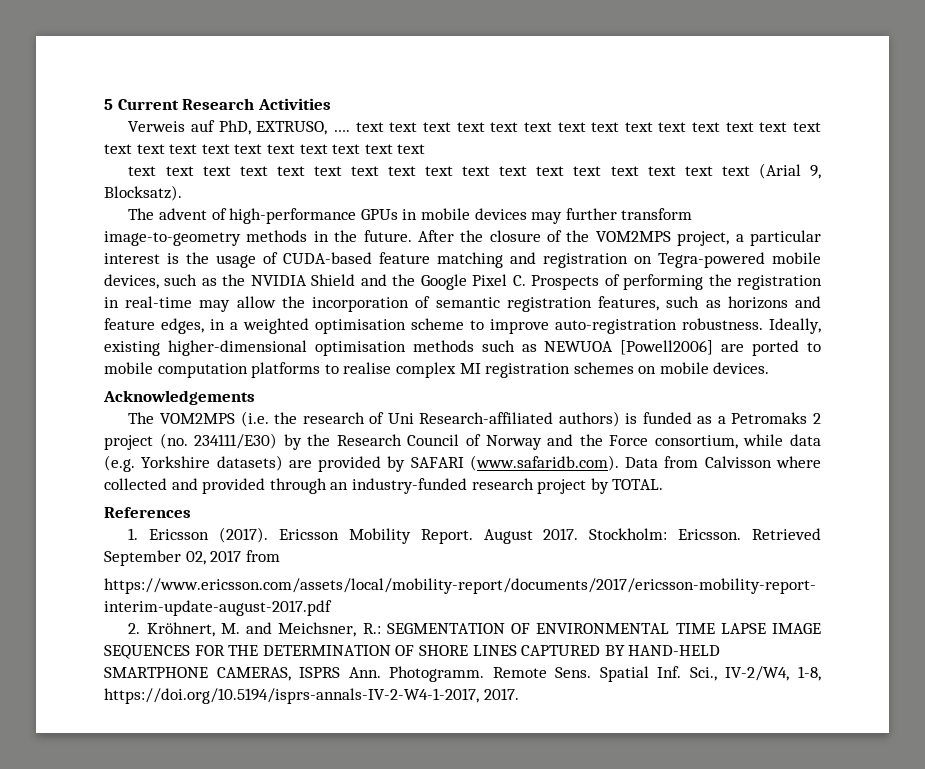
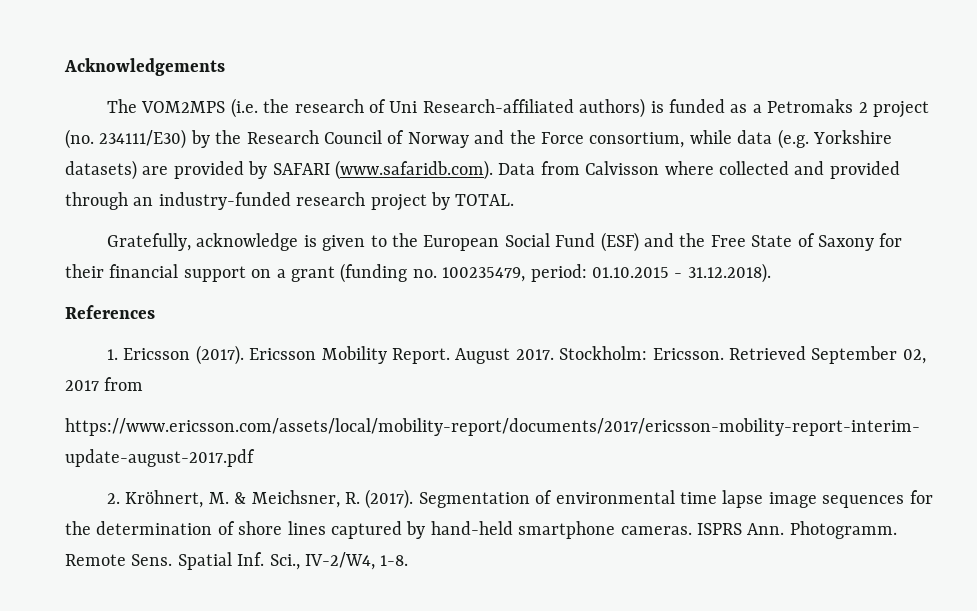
- 5 Current Research Activities
- Verweis auf PhD, EXTRUSO, …. text text text text text text text text text text text text text text text text text text text text text text text text
- text text text text text text text text text text text text text text text text text (Arial 9, Blocksatz).
- The advent of high-performance GPUs in mobile devices may further transform image-to-geometry methods in the future. After the closure of the VOM2MPS project, a particular interest is the usage of CUDA-based feature matching and registration on Tegra-powered mobile devices, such as the NVIDIA Shield and the Google Pixel C. Prospects of performing the registration in real-time may allow the incorporation of semantic registration features, such as horizons and feature edges, in a weighted optimisation scheme to improve auto-registration robustness. Ideally, existing higher-dimensional optimisation methods such as NEWUOA [Powell2006] are ported to mobile computation platforms to realise complex MI registration schemes on mobile devices.
+ Gratefully, acknowledge is given to the European Social Fund (ESF) and the Free State of Saxony for their financial support on a grant (funding no. 100235479, period: 01.10.2015 - 31.12.2018).
- 2. Kröhnert, M. and Meichsner, R.: SEGMENTATION OF ENVIRONMENTAL TIME LAPSE IMAGE SEQUENCES FOR THE DETERMINATION OF SHORE LINES CAPTURED BY HAND-HELD SMARTPHONE CAMERAS, ISPRS Ann. Photogramm.
+ 2. Kröhnert, M. & Meichsner, R. (2017). Segmentation of environmental time lapse image sequences for the determination of shore lines captured by hand-held smartphone cameras. ISPRS Ann. Photogramm.
- Spatial Inf. Sci., IV-2/W4, 1-8, https://doi.org/10.5194/isprs-annals-IV-2-W4-1-2017, 2017.
+ Spatial Inf. Sci., IV-2/W4, 1-8.

